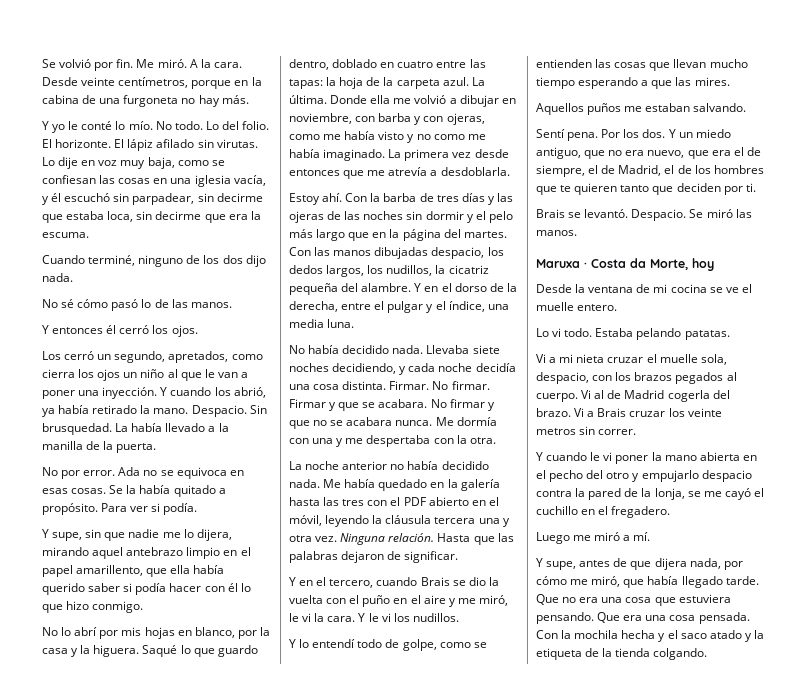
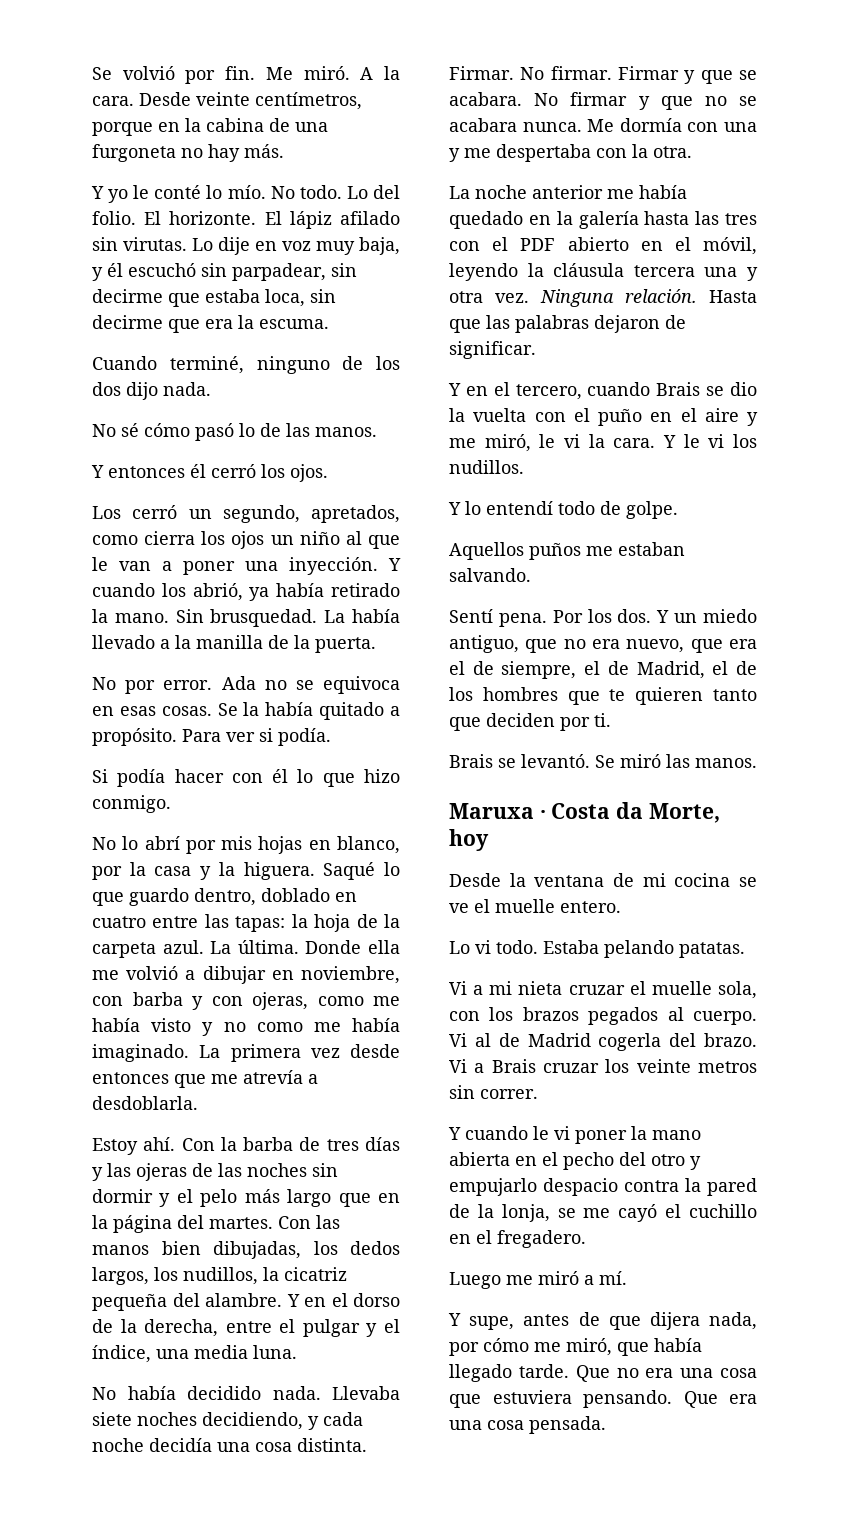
- Lo dije en voz muy baja, como se confiesan las cosas en una iglesia vacía, y él escuchó sin parpadear, sin decirme que estaba loca, sin decirme que era la escuma.
+ Lo dije en voz muy baja, y él escuchó sin parpadear, sin decirme que estaba loca, sin decirme que era la escuma.
- Y cuando los abrió, ya había retirado la mano. Despacio.
+ Y cuando los abrió, ya había retirado la mano.
- Y supe, sin que nadie me lo dijera, mirando aquel antebrazo limpio en el papel amarillento, que ella había querido saber si podía hacer con él lo que hizo conmigo.
+ Si podía hacer con él lo que hizo conmigo.
- Con las manos dibujadas despacio, los dedos largos, los nudillos, la cicatriz pequeña del alambre.
+ Con las manos bien dibujadas, los dedos largos, los nudillos, la cicatriz pequeña del alambre.
- La noche anterior no había decidido nada. Me había quedado en la galería hasta las tres con el PDF abierto en el móvil, leyendo la cláusula tercera una y otra vez.
+ La noche anterior me había quedado en la galería hasta las tres con el PDF abierto en el móvil, leyendo la cláusula tercera una y otra vez.
- Y lo entendí todo de golpe, como se entienden las cosas que llevan mucho tiempo esperando a que las mires.
+ Y lo entendí todo de golpe.
- Brais se levantó. Despacio.
+ Brais se levantó.
- Vi a mi nieta cruzar el muelle sola, despacio, con los brazos pegados al cuerpo.
+ Vi a mi nieta cruzar el muelle sola, con los brazos pegados al cuerpo.
- Con la mochila hecha y el saco atado y la etiqueta de la tienda colgando.

